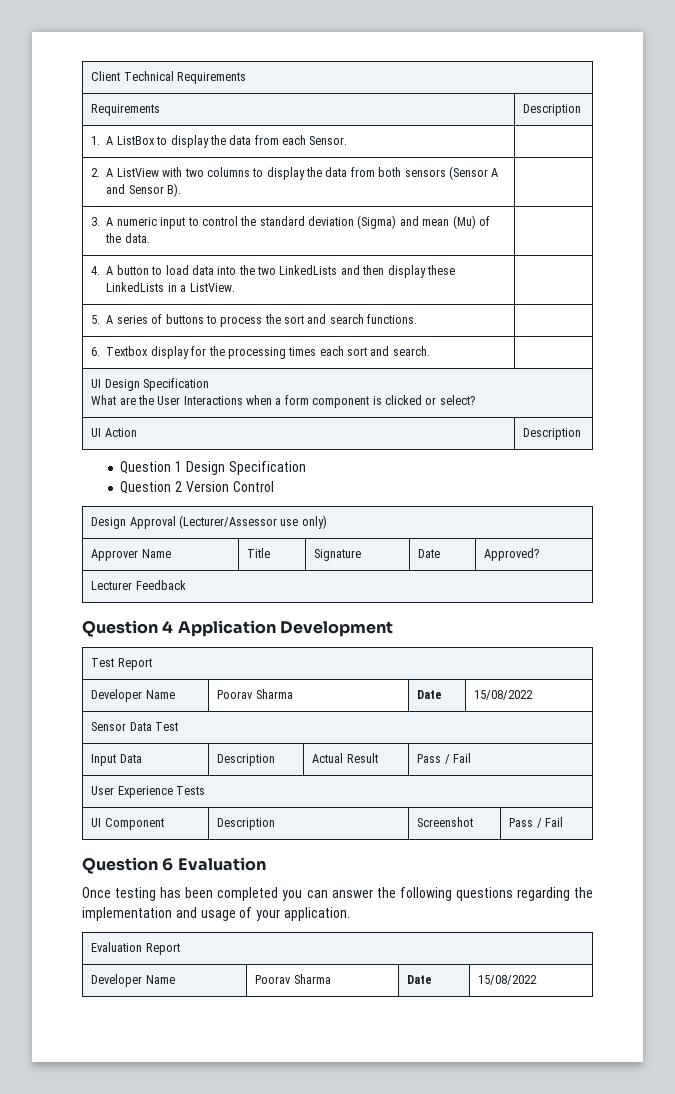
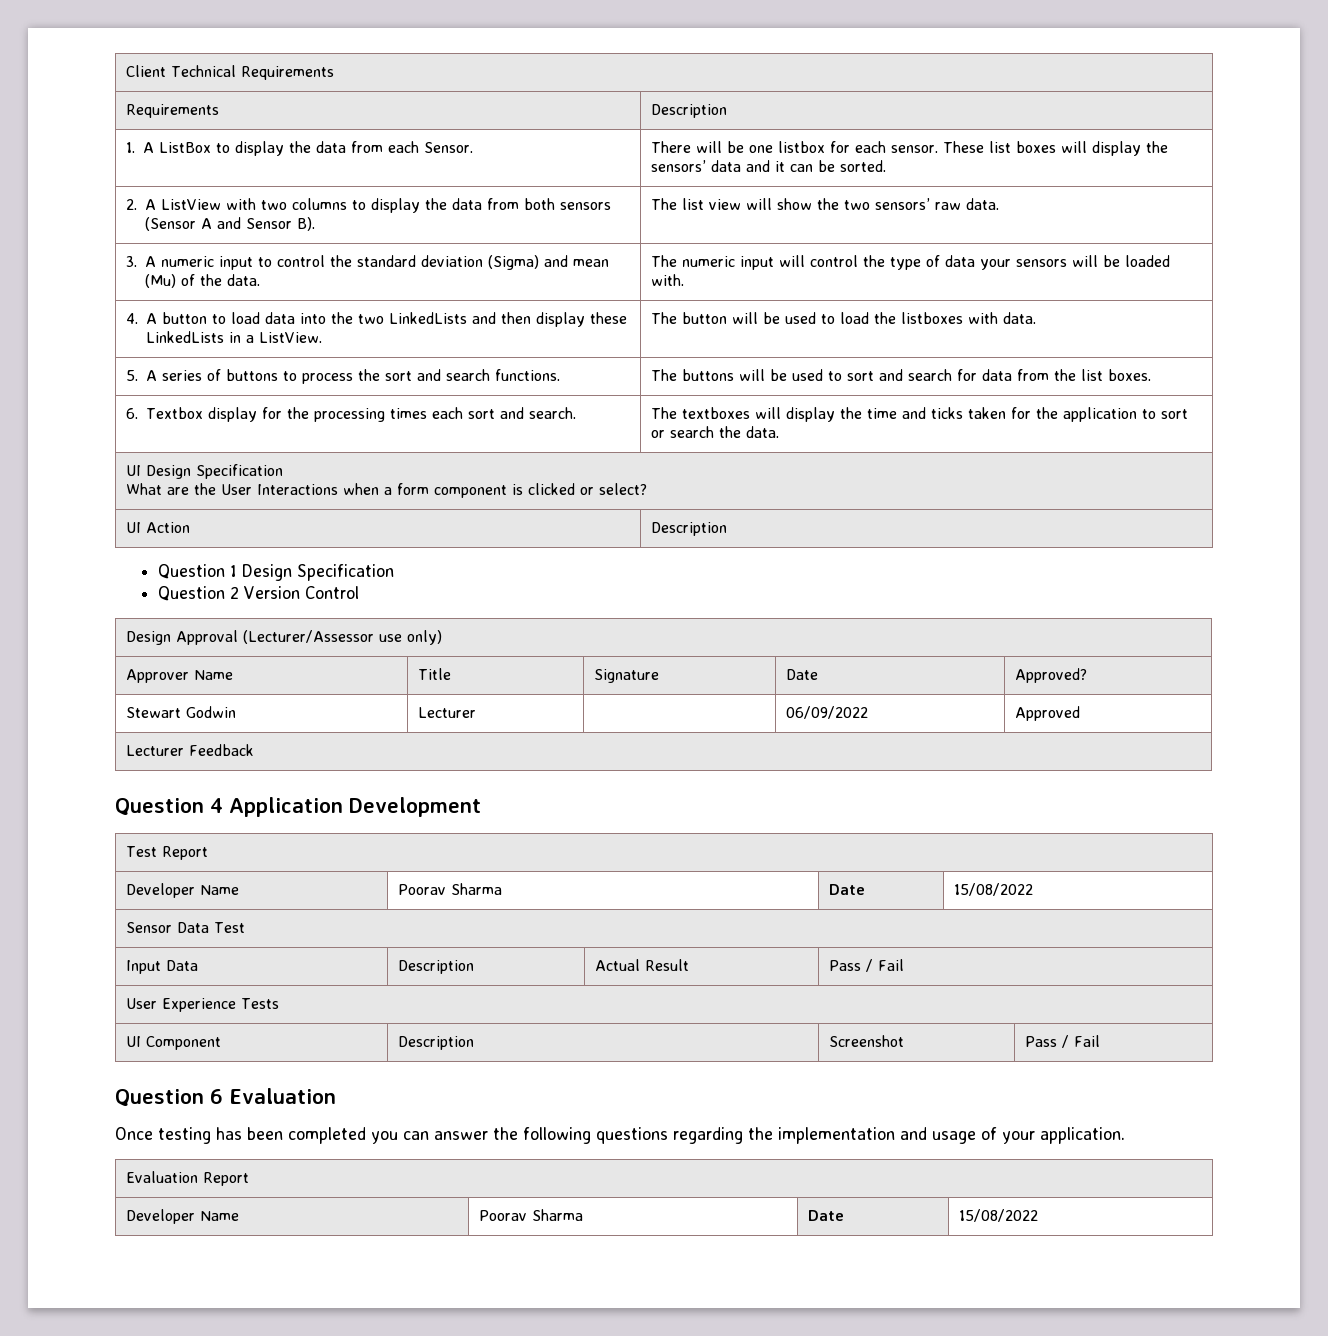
- 1. A ListBox to display the data from each Sensor. |
+ 1. A ListBox to display the data from each Sensor. | There will be one listbox for each sensor. These list boxes will display the sensors’ data and it can be sorted.
- 2. A ListView with two columns to display the data from both sensors (Sensor A and Sensor B). |
+ 2. A ListView with two columns to display the data from both sensors (Sensor A and Sensor B). | The list view will show the two sensors’ raw data.
- 3. A numeric input to control the standard deviation (Sigma) and mean (Mu) of the data. |
+ 3. A numeric input to control the standard deviation (Sigma) and mean (Mu) of the data. | The numeric input will control the type of data your sensors will be loaded with.
- 4. A button to load data into the two LinkedLists and then display these LinkedLists in a ListView. |
+ 4. A button to load data into the two LinkedLists and then display these LinkedLists in a ListView. | The button will be used to load the listboxes with data.
- 5. A series of buttons to process the sort and search functions. |
+ 5. A series of buttons to process the sort and search functions. | The buttons will be used to sort and search for data from the list boxes.
- 6. Textbox display for the processing times each sort and search. |
+ 6. Textbox display for the processing times each sort and search. | The textboxes will display the time and ticks taken for the application to sort or search the data.
+ Stewart Godwin | Lecturer | | 06/09/2022 | Approved

